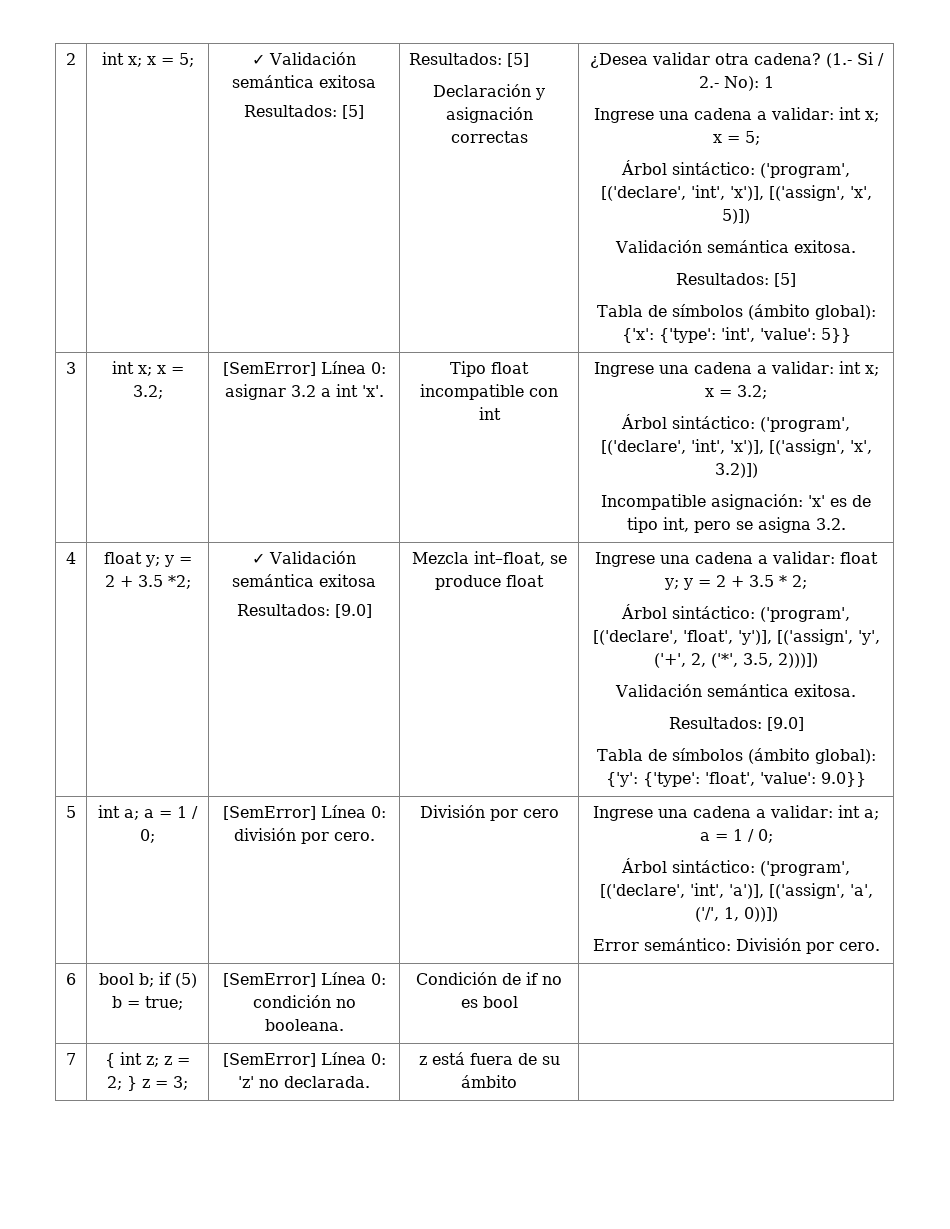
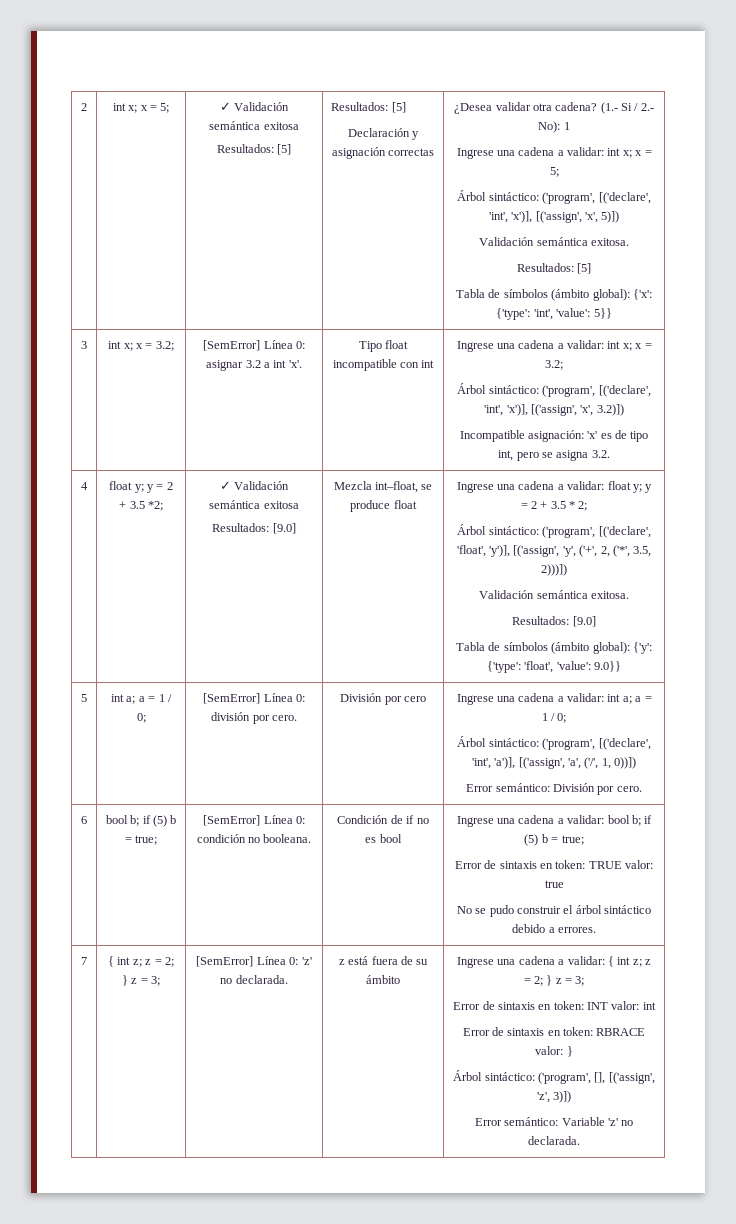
+ Ingrese una cadena a validar: bool b; if (5) b = true;
+ Error de sintaxis en token: TRUE valor: true
+ No se pudo construir el árbol sintáctico debido a errores.
+ Ingrese una cadena a validar: { int z; z = 2; } z = 3;
+ Error de sintaxis en token: INT valor: int
+ Error de sintaxis en token: RBRACE valor: }
+ Árbol sintáctico: ('program', [], [('assign', 'z', 3)])
+ Error semántico: Variable 'z' no declarada.

